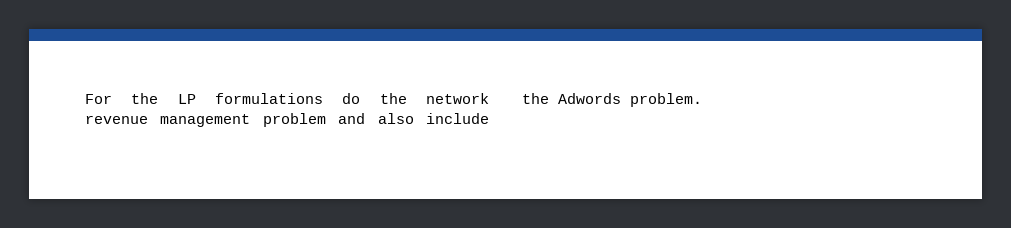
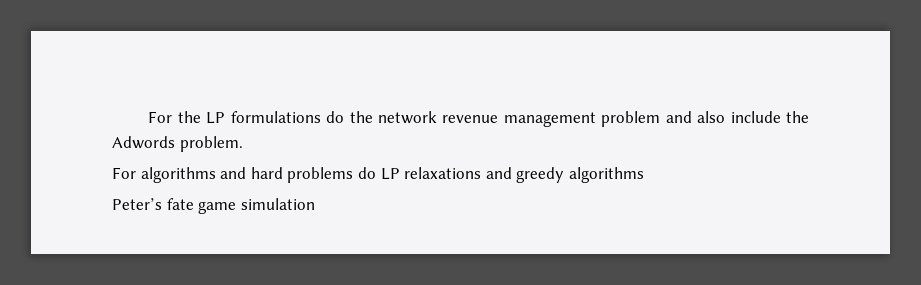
+ For algorithms and hard problems do LP relaxations and greedy algorithms
+ Peter’s fate game simulation

